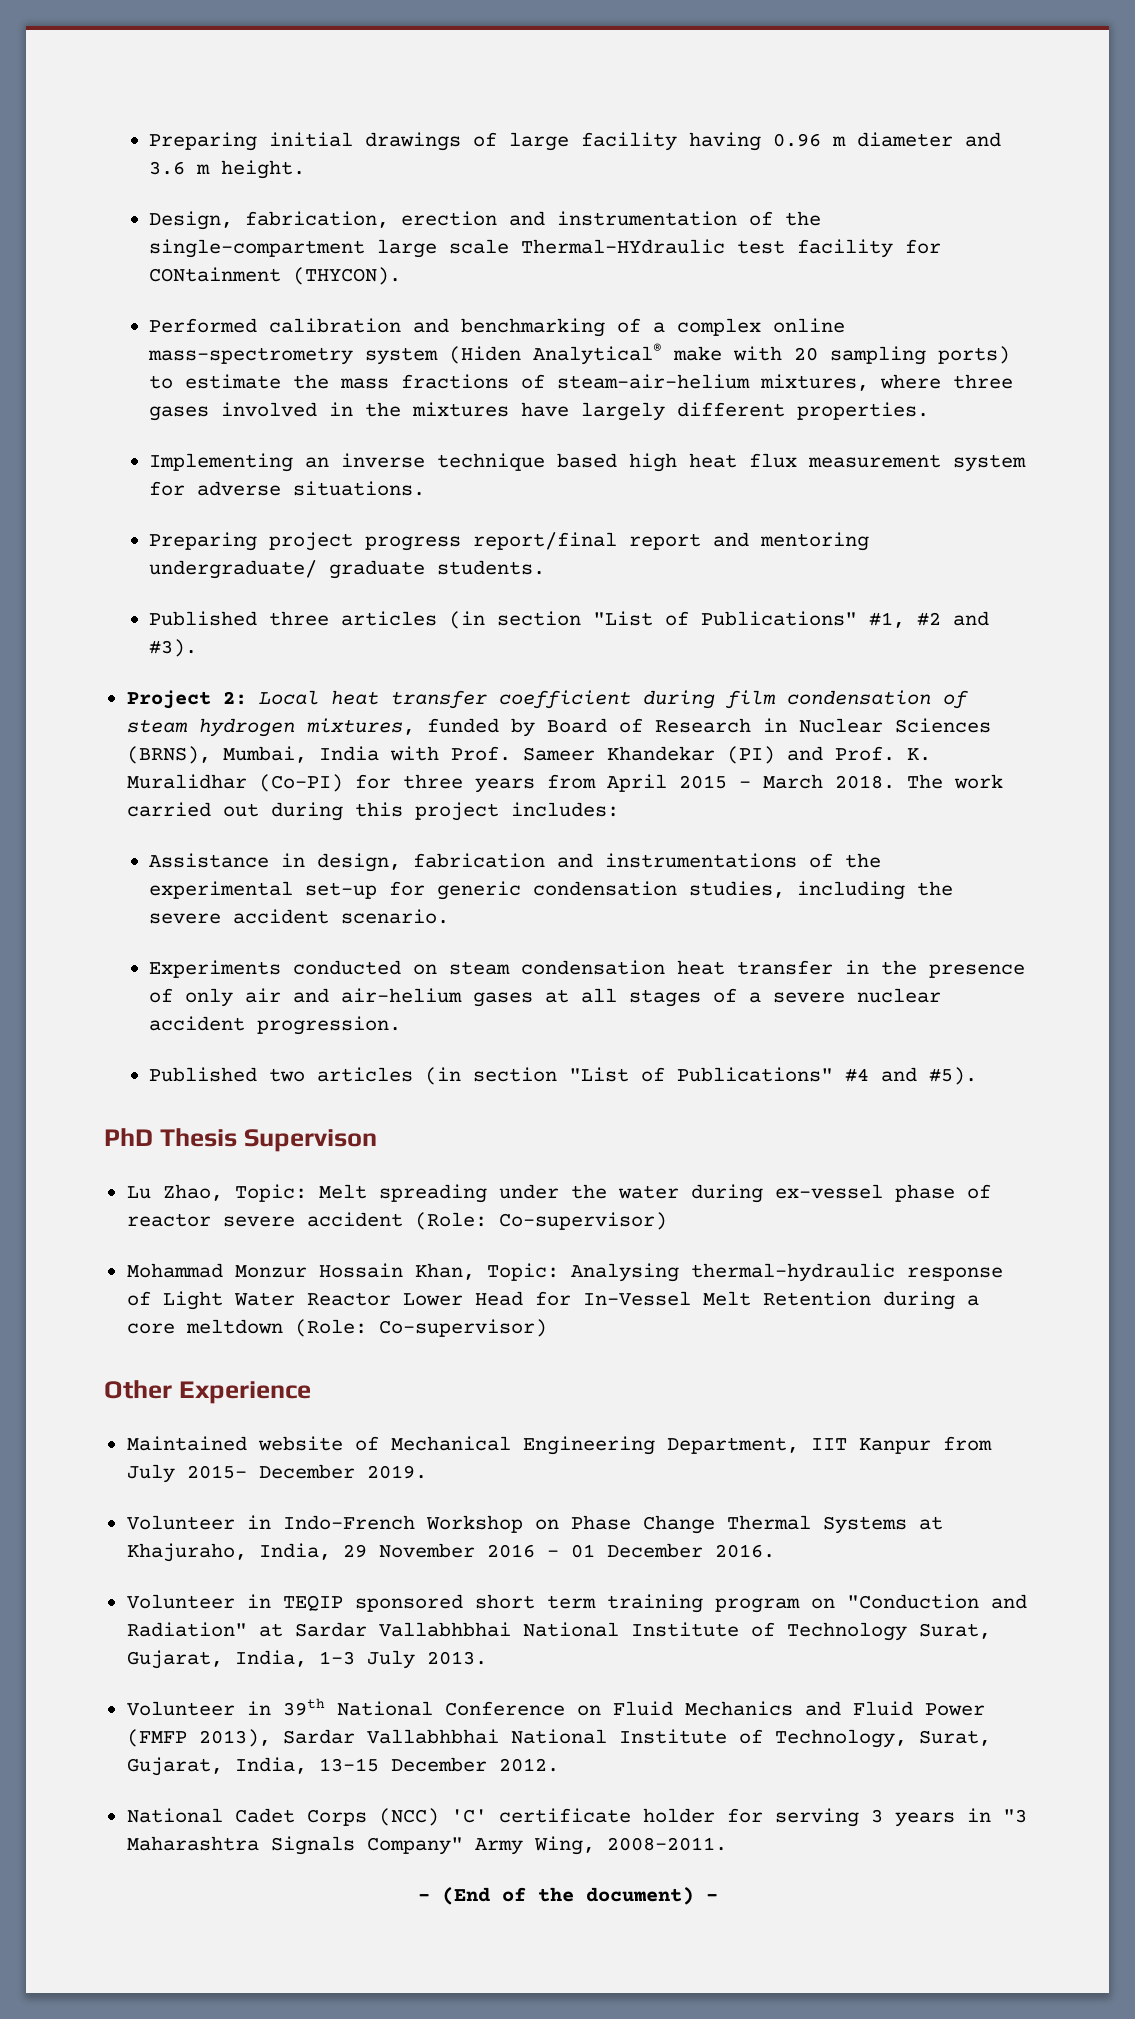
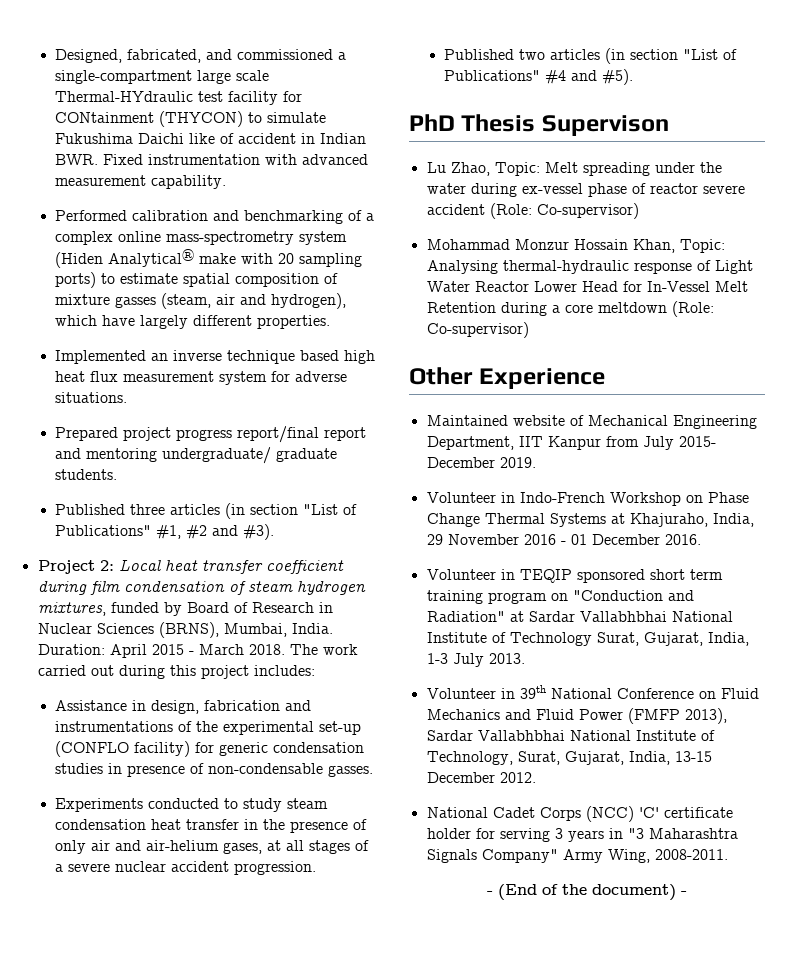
- Preparing initial drawings of large facility having 0.96 m diameter and 3.6 m height.
- Design, fabrication, erection and instrumentation of the single-compartment large scale Thermal-HYdraulic test facility for CONtainment (THYCON).
+ Designed, fabricated, and commissioned a single-compartment large scale Thermal-HYdraulic test facility for CONtainment (THYCON) to simulate Fukushima Daichi like of accident in Indian BWR. Fixed instrumentation with advanced measurement capability.
- Performed calibration and benchmarking of a complex online mass-spectrometry system (Hiden Analytical® make with 20 sampling ports) to estimate the mass fractions of steam-air-helium mixtures, where three gases involved in the mixtures have largely different properties.
+ Performed calibration and benchmarking of a complex online mass-spectrometry system (Hiden Analytical® make with 20 sampling ports) to estimate spatial composition of mixture gasses (steam, air and hydrogen), which have largely different properties.
- Implementing an inverse technique based high heat flux measurement system for adverse situations.
+ Implemented an inverse technique based high heat flux measurement system for adverse situations.
- Preparing project progress report/final report and mentoring undergraduate/ graduate students.
+ Prepared project progress report/final report and mentoring undergraduate/ graduate students.
- Project 2: Local heat transfer coefficient during film condensation of steam hydrogen mixtures, funded by Board of Research in Nuclear Sciences (BRNS), Mumbai, India with Prof. Sameer Khandekar (PI) and Prof. K. Muralidhar (Co-PI) for three years from April 2015 - March 2018.
+ Project 2: Local heat transfer coefficient during film condensation of steam hydrogen mixtures, funded by Board of Research in Nuclear Sciences (BRNS), Mumbai, India. Duration: April 2015 - March 2018.
- Assistance in design, fabrication and instrumentations of the experimental set-up for generic condensation studies, including the severe accident scenario.
+ Assistance in design, fabrication and instrumentations of the experimental set-up (CONFLO facility) for generic condensation studies in presence of non-condensable gasses.
- Experiments conducted on steam condensation heat transfer in the presence of only air and air-helium gases at all stages of a severe nuclear accident progression.
+ Experiments conducted to study steam condensation heat transfer in the presence of only air and air-helium gases, at all stages of a severe nuclear accident progression.

